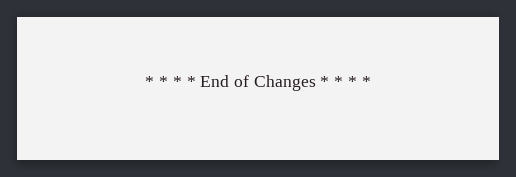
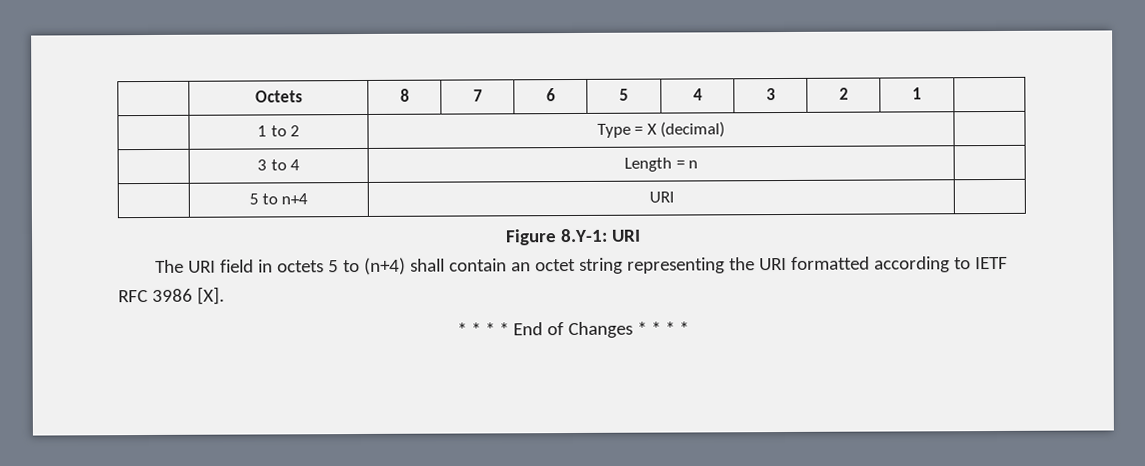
+ | Octets | 8 | 7 | 6 | 5 | 4 | 3 | 2 | 1 |
+ | 1 to 2 | Type = X (decimal) |
+ | 3 to 4 | Length = n |
+ | 5 to n+4 | URI |
+ Figure 8.Y-1: URI
+ The URI field in octets 5 to (n+4) shall contain an octet string representing the URI formatted according to IETF RFC 3986 [X].

